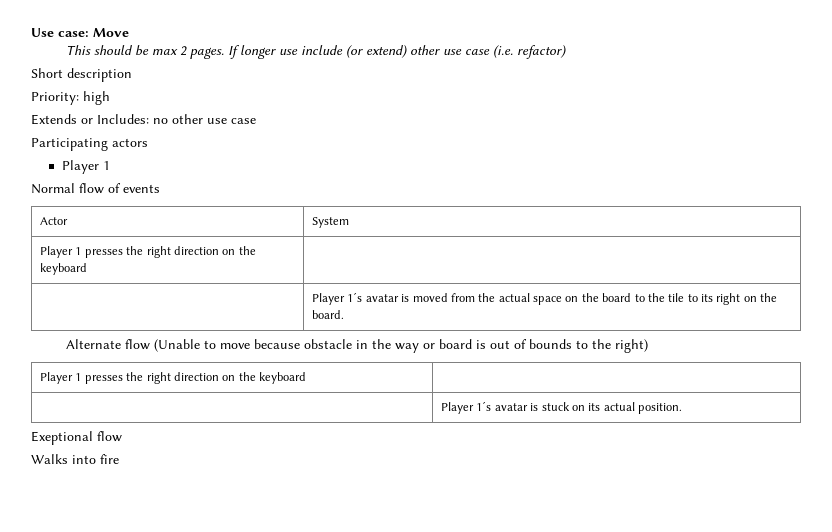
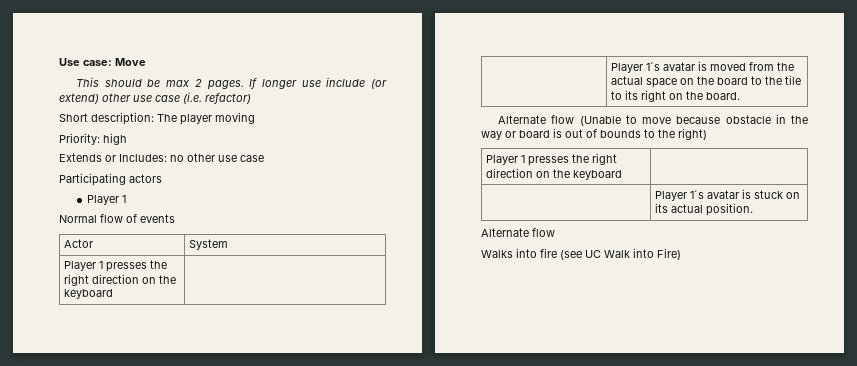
- Short description
+ Short description: The player moving
  | Player 1´s avatar is stuck on its actual position.
- Exeptional flow
+ Alternate flow
- Walks into fire
+ Walks into fire (see UC Walk into Fire)

